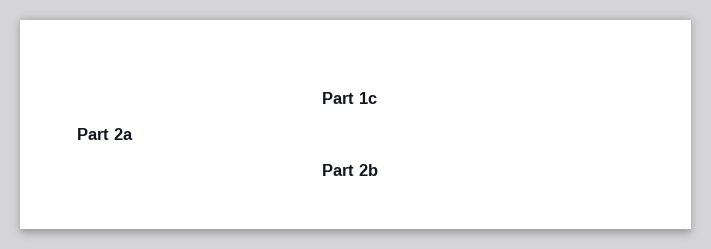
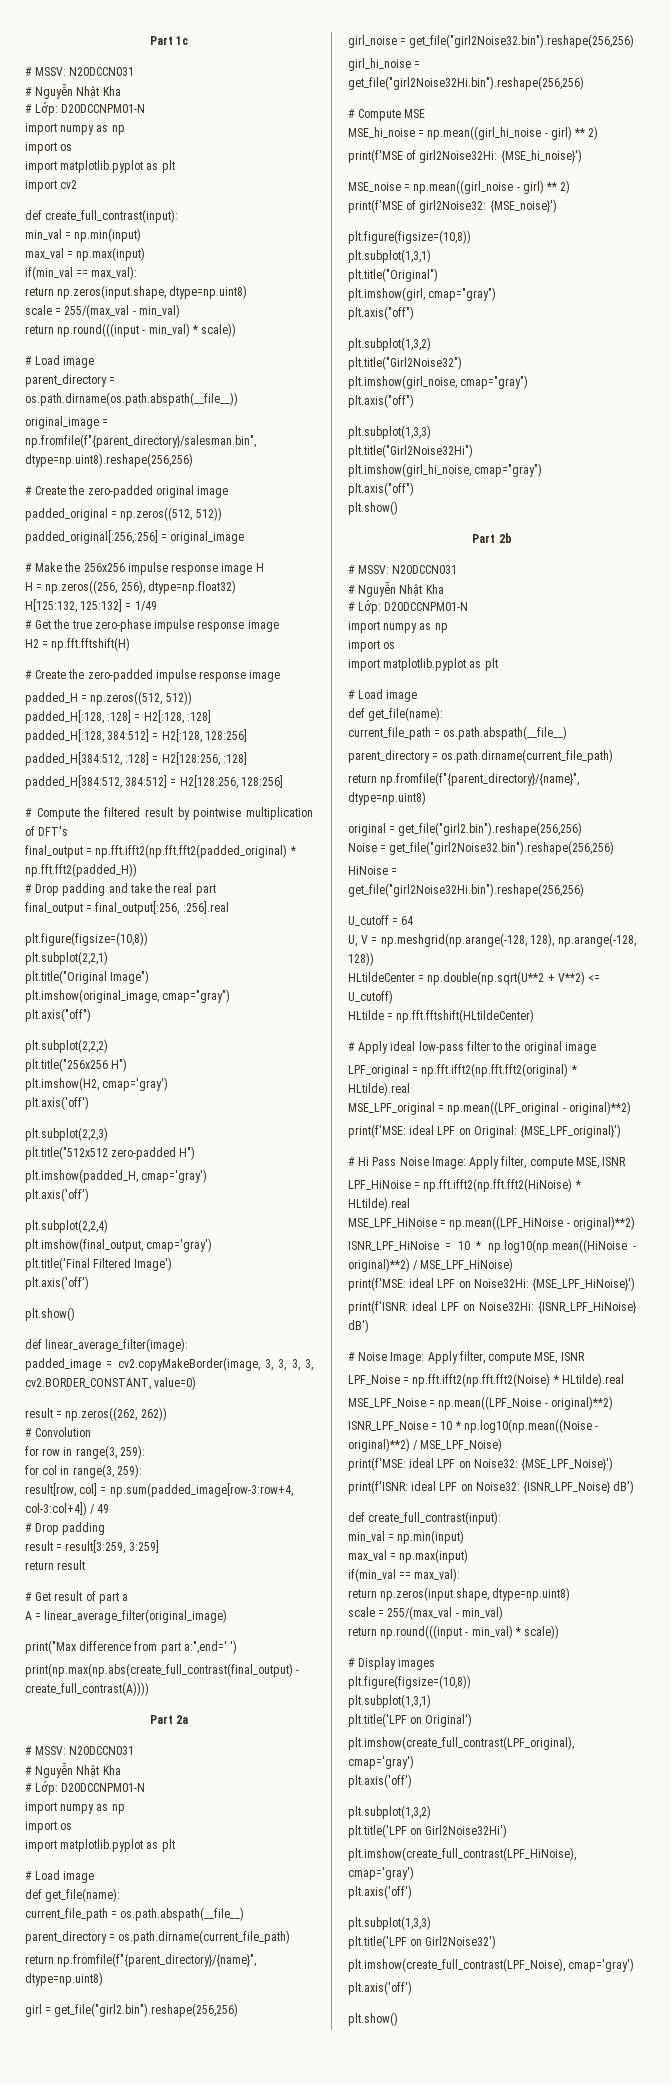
  Part 1c
+ # MSSV: N20DCCN031
+ # Nguyễn Nhật Kha
+ # Lớp: D20DCCNPM01-N
+ import numpy as np
+ import os
+ import matplotlib.pyplot as plt
+ import cv2
+ def create_full_contrast(input):
+ min_val = np.min(input)
+ max_val = np.max(input)
+ if(min_val == max_val):
+ return np.zeros(input.shape, dtype=np.uint8)
+ scale = 255/(max_val - min_val)
+ return np.round(((input - min_val) * scale))
+ # Load image
+ parent_directory = os.path.dirname(os.path.abspath(__file__))
+ original_image = np.fromfile(f"{parent_directory}/salesman.bin", dtype=np.uint8).reshape(256,256)
+ # Create the zero-padded original image
+ padded_original = np.zeros((512, 512))
+ padded_original[:256,:256] = original_image
+ # Make the 256x256 impulse response image H
+ H = np.zeros((256, 256), dtype=np.float32)
+ H[125:132, 125:132] = 1/49
+ # Get the true zero-phase impulse response image
+ H2 = np.fft.fftshift(H)
+ # Create the zero-padded impulse response image
+ padded_H = np.zeros((512, 512))
+ padded_H[:128, :128] = H2[:128, :128]
+ padded_H[:128, 384:512] = H2[:128, 128:256]
+ padded_H[384:512, :128] = H2[128:256, :128]
+ padded_H[384:512, 384:512] = H2[128:256, 128:256]
+ # Compute the filtered result by pointwise multiplication of DFT's
+ final_output = np.fft.ifft2(np.fft.fft2(padded_original) * np.fft.fft2(padded_H))
+ # Drop padding and take the real part
+ final_output = final_output[:256, :256].real
+ plt.figure(figsize=(10,8))
+ plt.subplot(2,2,1)
+ plt.title("Original Image")
+ plt.imshow(original_image, cmap="gray")
+ plt.axis("off")
+ plt.subplot(2,2,2)
+ plt.title("256x256 H")
+ plt.imshow(H2, cmap='gray')
+ plt.axis('off')
+ plt.subplot(2,2,3)
+ plt.title("512x512 zero-padded H")
+ plt.imshow(padded_H, cmap='gray')
+ plt.axis('off')
+ plt.subplot(2,2,4)
+ plt.imshow(final_output, cmap='gray')
+ plt.title('Final Filtered Image')
+ plt.axis('off')
+ plt.show()
+ def linear_average_filter(image):
+ padded_image = cv2.copyMakeBorder(image, 3, 3, 3, 3, cv2.BORDER_CONSTANT, value=0)
+ result = np.zeros((262, 262))
+ # Convolution
+ for row in range(3, 259):
+ for col in range(3, 259):
+ result[row, col] = np.sum(padded_image[row-3:row+4, col-3:col+4]) / 49
+ # Drop padding
+ result = result[3:259, 3:259]
+ return result
+ # Get result of part a
+ A = linear_average_filter(original_image)
+ print("Max difference from part a:",end=' ')
+ print(np.max(np.abs(create_full_contrast(final_output) - create_full_contrast(A))))
  Part 2a
+ # MSSV: N20DCCN031
+ # Nguyễn Nhật Kha
+ # Lớp: D20DCCNPM01-N
+ import numpy as np
+ import os
+ import matplotlib.pyplot as plt
+ # Load image
+ def get_file(name):
+ current_file_path = os.path.abspath(__file__)
+ parent_directory = os.path.dirname(current_file_path)
+ return np.fromfile(f"{parent_directory}/{name}", dtype=np.uint8)
+ girl = get_file("girl2.bin").reshape(256,256)
+ girl_noise = get_file("girl2Noise32.bin").reshape(256,256)
+ girl_hi_noise = get_file("girl2Noise32Hi.bin").reshape(256,256)
+ # Compute MSE
+ MSE_hi_noise = np.mean((girl_hi_noise - girl) ** 2)
+ print(f'MSE of girl2Noise32Hi: {MSE_hi_noise}')
+ MSE_noise = np.mean((girl_noise - girl) ** 2)
+ print(f'MSE of girl2Noise32: {MSE_noise}')
+ plt.figure(figsize=(10,8))
+ plt.subplot(1,3,1)
+ plt.title("Original")
+ plt.imshow(girl, cmap="gray")
+ plt.axis("off")
+ plt.subplot(1,3,2)
+ plt.title("Girl2Noise32")
+ plt.imshow(girl_noise, cmap="gray")
+ plt.axis("off")
+ plt.subplot(1,3,3)
+ plt.title("Girl2Noise32Hi")
+ plt.imshow(girl_hi_noise, cmap="gray")
+ plt.axis("off")
+ plt.show()
  Part 2b
+ # MSSV: N20DCCN031
+ # Nguyễn Nhật Kha
+ # Lớp: D20DCCNPM01-N
+ import numpy as np
+ import os
+ import matplotlib.pyplot as plt
+ # Load image
+ def get_file(name):
+ current_file_path = os.path.abspath(__file__)
+ parent_directory = os.path.dirname(current_file_path)
+ return np.fromfile(f"{parent_directory}/{name}", dtype=np.uint8)
+ original = get_file("girl2.bin").reshape(256,256)
+ Noise = get_file("girl2Noise32.bin").reshape(256,256)
+ HiNoise = get_file("girl2Noise32Hi.bin").reshape(256,256)
+ U_cutoff = 64
+ U, V = np.meshgrid(np.arange(-128, 128), np.arange(-128, 128))
+ HLtildeCenter = np.double(np.sqrt(U**2 + V**2) <= U_cutoff)
+ HLtilde = np.fft.fftshift(HLtildeCenter)
+ # Apply ideal low-pass filter to the original image
+ LPF_original = np.fft.ifft2(np.fft.fft2(original) * HLtilde).real
+ MSE_LPF_original = np.mean((LPF_original - original)**2)
+ print(f'MSE: ideal LPF on Original: {MSE_LPF_original}')
+ # Hi Pass Noise Image: Apply filter, compute MSE, ISNR
+ LPF_HiNoise = np.fft.ifft2(np.fft.fft2(HiNoise) * HLtilde).real
+ MSE_LPF_HiNoise = np.mean((LPF_HiNoise - original)**2)
+ ISNR_LPF_HiNoise = 10 * np.log10(np.mean((HiNoise - original)**2) / MSE_LPF_HiNoise)
+ print(f'MSE: ideal LPF on Noise32Hi: {MSE_LPF_HiNoise}')
+ print(f'ISNR: ideal LPF on Noise32Hi: {ISNR_LPF_HiNoise} dB')
+ # Noise Image: Apply filter, compute MSE, ISNR
+ LPF_Noise = np.fft.ifft2(np.fft.fft2(Noise) * HLtilde).real
+ MSE_LPF_Noise = np.mean((LPF_Noise - original)**2)
+ ISNR_LPF_Noise = 10 * np.log10(np.mean((Noise - original)**2) / MSE_LPF_Noise)
+ print(f'MSE: ideal LPF on Noise32: {MSE_LPF_Noise}')
+ print(f'ISNR: ideal LPF on Noise32: {ISNR_LPF_Noise} dB')
+ def create_full_contrast(input):
+ min_val = np.min(input)
+ max_val = np.max(input)
+ if(min_val == max_val):
+ return np.zeros(input.shape, dtype=np.uint8)
+ scale = 255/(max_val - min_val)
+ return np.round(((input - min_val) * scale))
+ # Display images
+ plt.figure(figsize=(10,8))
+ plt.subplot(1,3,1)
+ plt.title('LPF on Original')
+ plt.imshow(create_full_contrast(LPF_original), cmap='gray')
+ plt.axis('off')
+ plt.subplot(1,3,2)
+ plt.title('LPF on Girl2Noise32Hi')
+ plt.imshow(create_full_contrast(LPF_HiNoise), cmap='gray')
+ plt.axis('off')
+ plt.subplot(1,3,3)
+ plt.title('LPF on Girl2Noise32')
+ plt.imshow(create_full_contrast(LPF_Noise), cmap='gray')
+ plt.axis('off')
+ plt.show()

